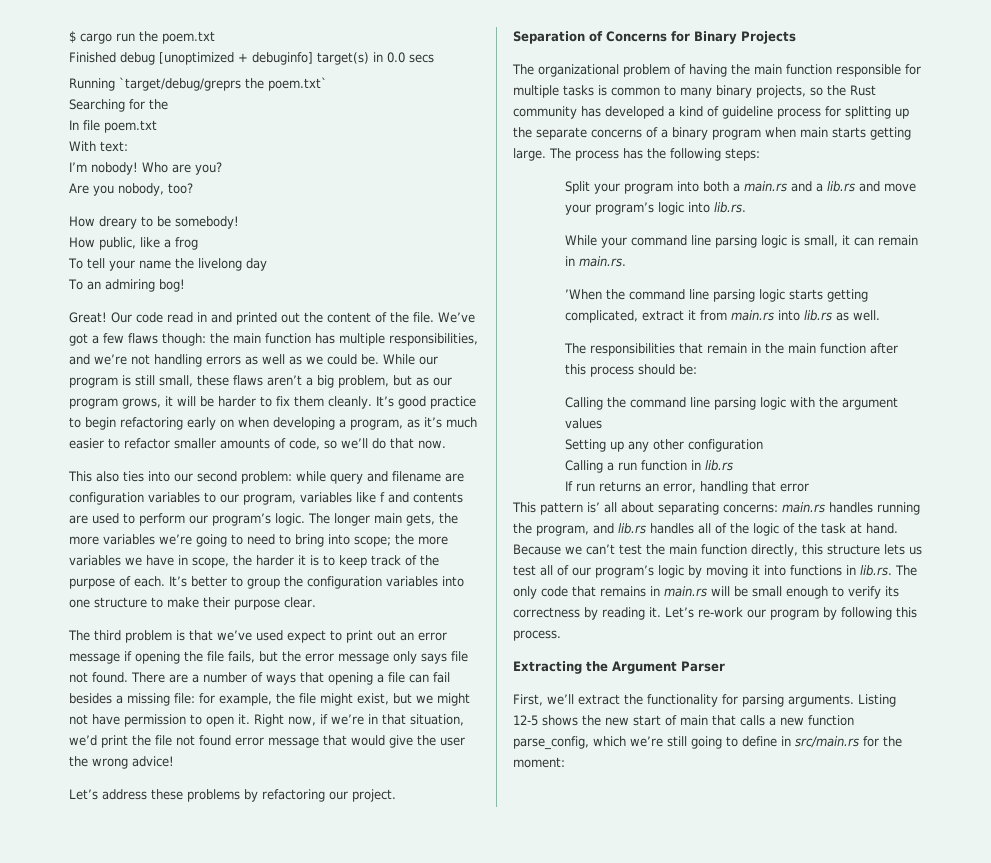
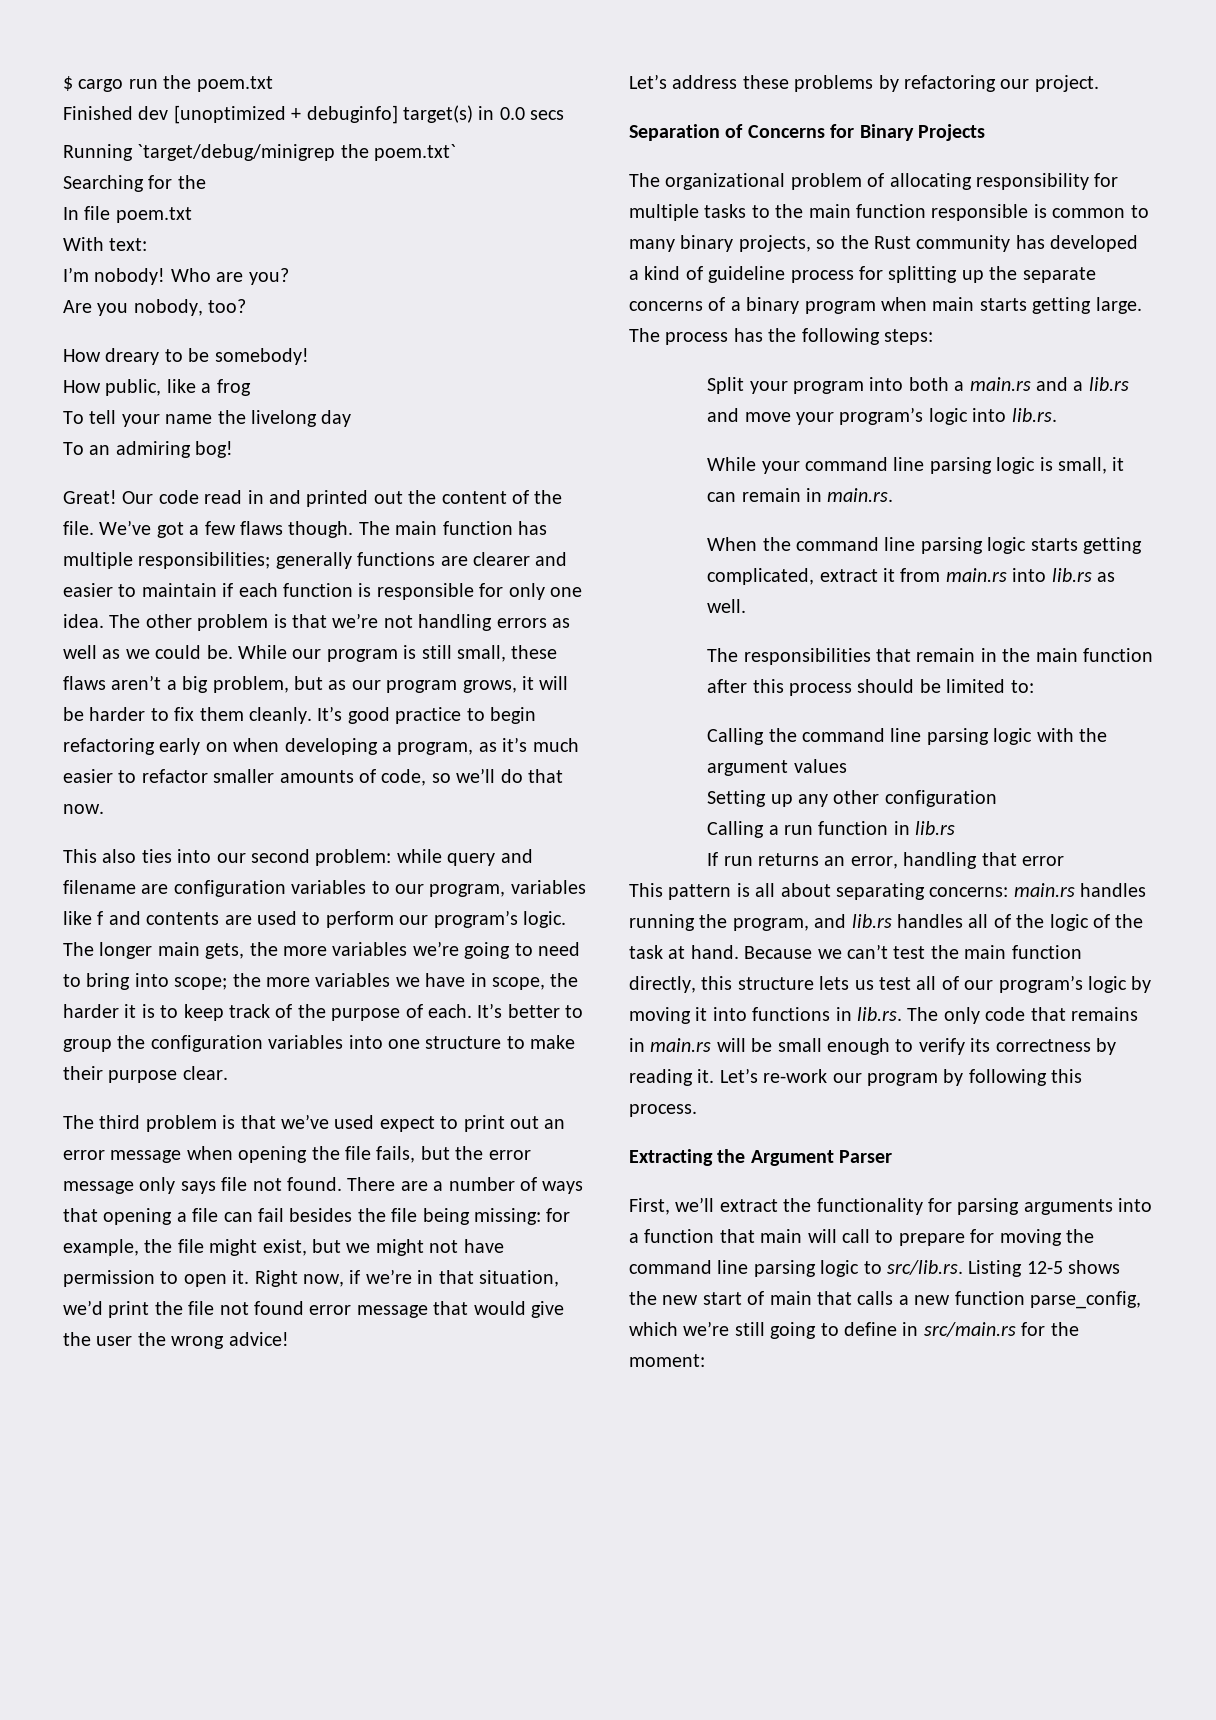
- Finished debug [unoptimized + debuginfo] target(s) in 0.0 secs
+ Finished dev [unoptimized + debuginfo] target(s) in 0.0 secs
- Running `target/debug/greprs the poem.txt`
+ Running `target/debug/minigrep the poem.txt`
- We’ve got a few flaws though: the main function has multiple responsibilities, and we’re not handling errors as well as we could be.
+ We’ve got a few flaws though. The main function has multiple responsibilities; generally functions are clearer and easier to maintain if each function is responsible for only one idea. The other problem is that we’re not handling errors as well as we could be.
- The third problem is that we’ve used expect to print out an error message if opening the file fails, but the error message only says file not found.
+ The third problem is that we’ve used expect to print out an error message when opening the file fails, but the error message only says file not found.
- There are a number of ways that opening a file can fail besides a missing file: for example, the file might exist, but we might not have permission to open it.
+ There are a number of ways that opening a file can fail besides the file being missing: for example, the file might exist, but we might not have permission to open it.
- The organizational problem of having the main function responsible for multiple tasks is common to many binary projects, so the Rust community has developed a kind of guideline process for splitting up the separate concerns of a binary program when main starts getting large.
+ The organizational problem of allocating responsibility for multiple tasks to the main function responsible is common to many binary projects, so the Rust community has developed a kind of guideline process for splitting up the separate concerns of a binary program when main starts getting large.
- ’When the command line parsing logic starts getting complicated, extract it from main.rs into lib.rs as well.
+ When the command line parsing logic starts getting complicated, extract it from main.rs into lib.rs as well.
- The responsibilities that remain in the main function after this process should be:
+ The responsibilities that remain in the main function after this process should be limited to:
- This pattern is’ all about separating concerns: main.rs handles running the program, and lib.rs handles all of the logic of the task at hand.
+ This pattern is all about separating concerns: main.rs handles running the program, and lib.rs handles all of the logic of the task at hand.
- First, we’ll extract the functionality for parsing arguments. Listing 12-5 shows the new start of main that calls a new function parse_config, which we’re still going to define in src/main.rs for the moment:
+ First, we’ll extract the functionality for parsing arguments into a function that main will call to prepare for moving the command line parsing logic to src/lib.rs. Listing 12-5 shows the new start of main that calls a new function parse_config, which we’re still going to define in src/main.rs for the moment:

